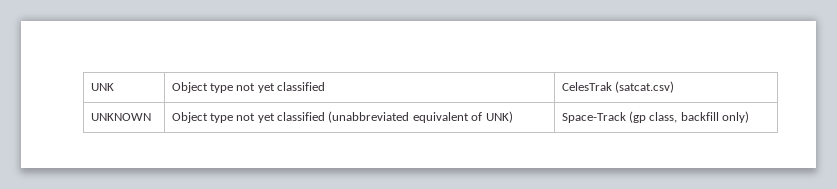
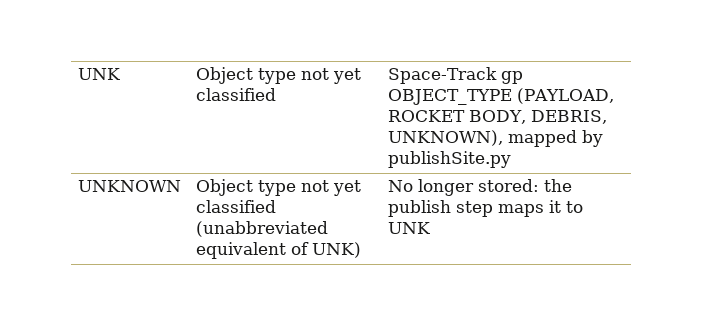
- UNK | Object type not yet classified | CelesTrak (satcat.csv)
+ UNK | Object type not yet classified | Space-Track gp OBJECT_TYPE (PAYLOAD, ROCKET BODY, DEBRIS, UNKNOWN), mapped by publishSite.py
- UNKNOWN | Object type not yet classified (unabbreviated equivalent of UNK) | Space-Track (gp class, backfill only)
+ UNKNOWN | Object type not yet classified (unabbreviated equivalent of UNK) | No longer stored: the publish step maps it to UNK

